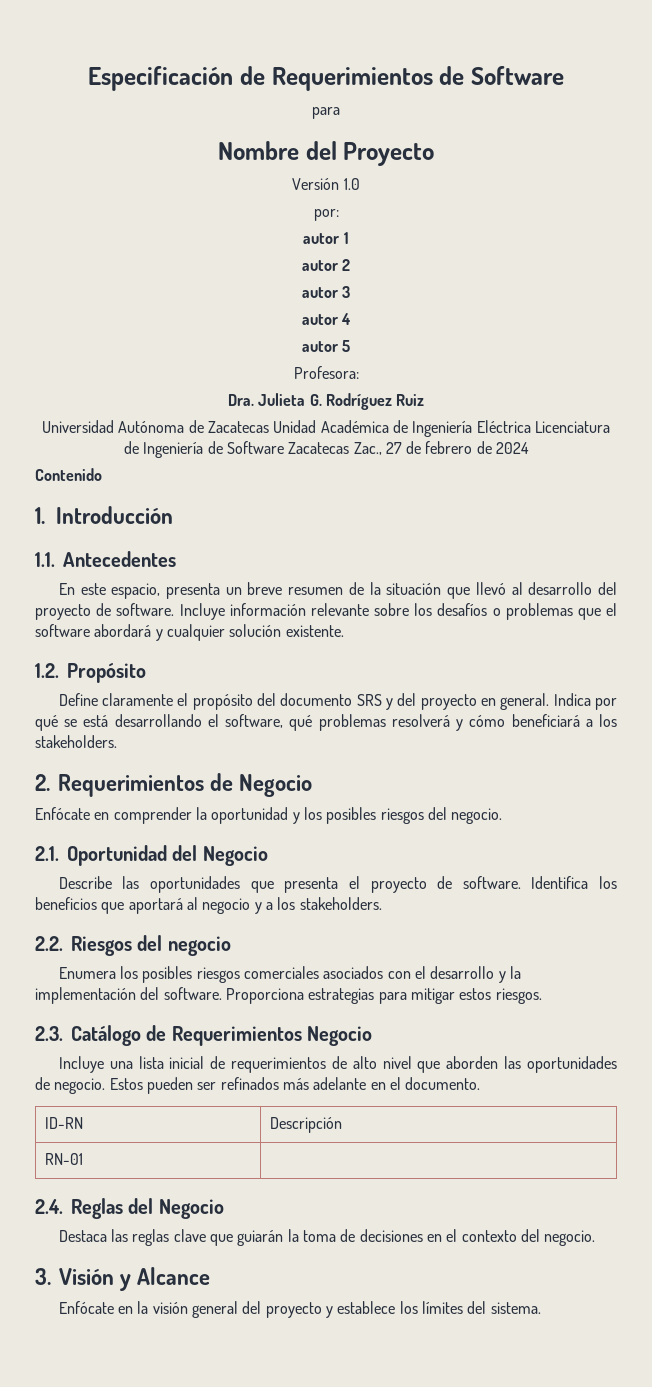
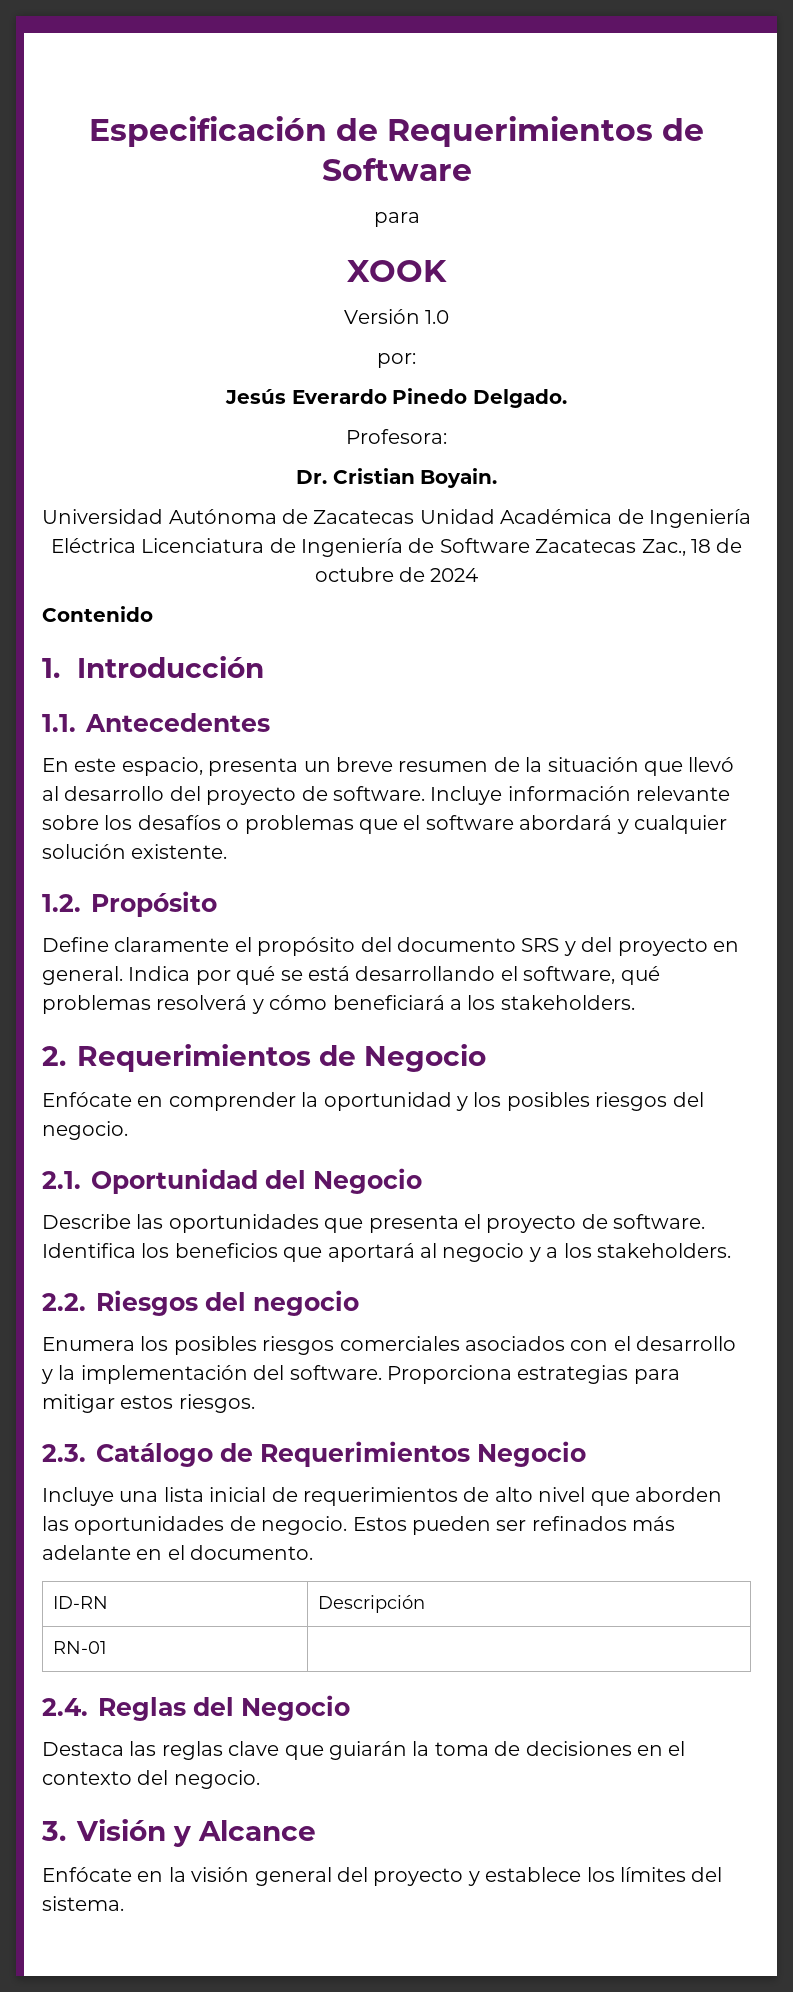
- Nombre del Proyecto
+ XOOK
- autor 1
- autor 2
- autor 3
- autor 4
- autor 5
+ Jesús Everardo Pinedo Delgado.
  Profesora:
- Dra. Julieta G. Rodríguez Ruiz
+ Dr. Cristian Boyain.
- Universidad Autónoma de Zacatecas Unidad Académica de Ingeniería Eléctrica Licenciatura de Ingeniería de Software Zacatecas Zac., 27 de febrero de 2024
+ Universidad Autónoma de Zacatecas Unidad Académica de Ingeniería Eléctrica Licenciatura de Ingeniería de Software Zacatecas Zac., 18 de octubre de 2024

